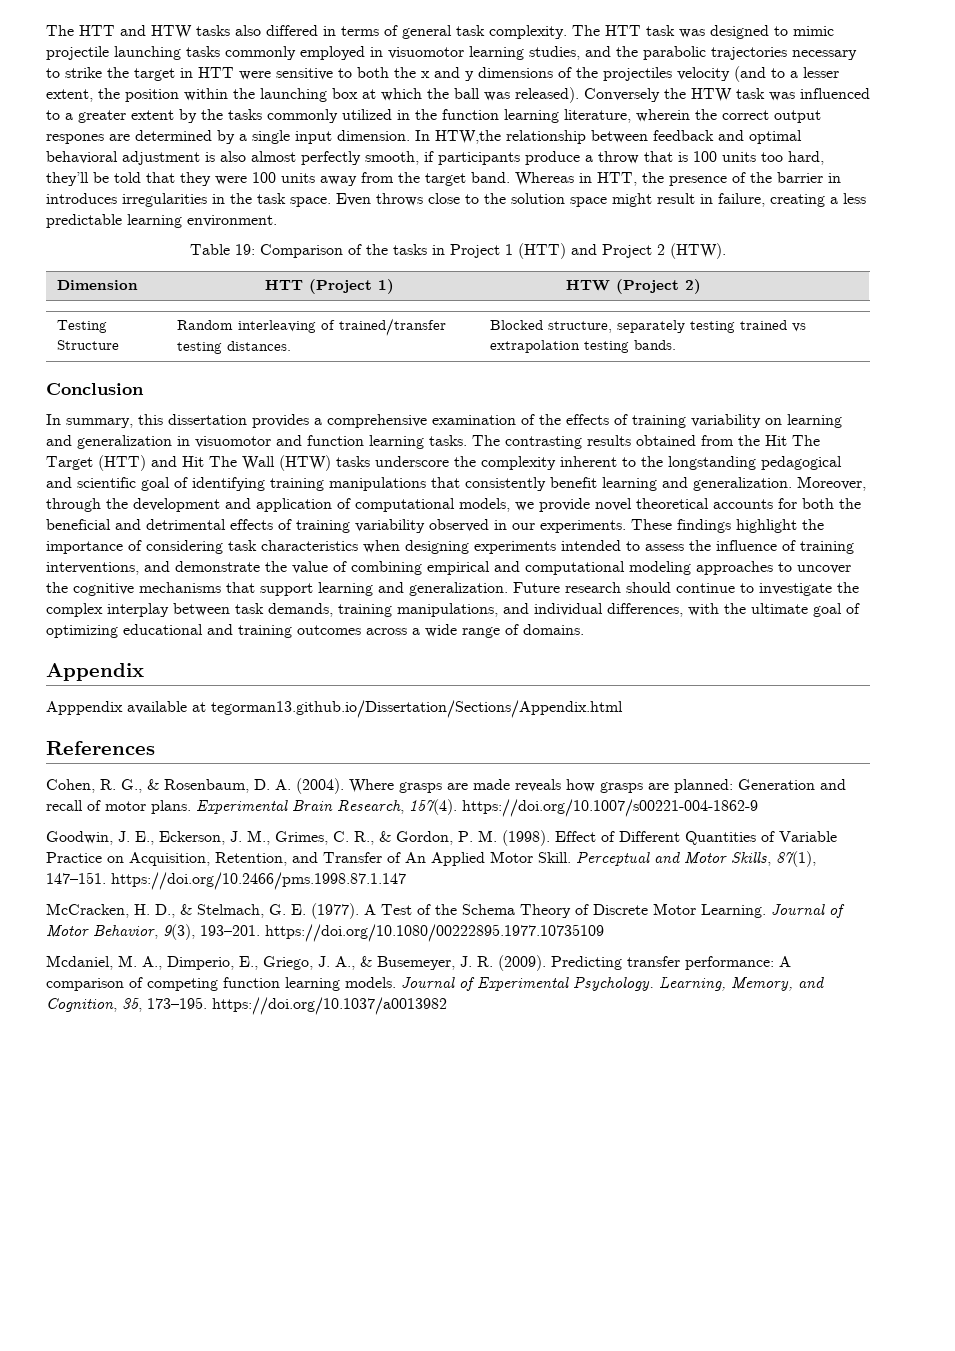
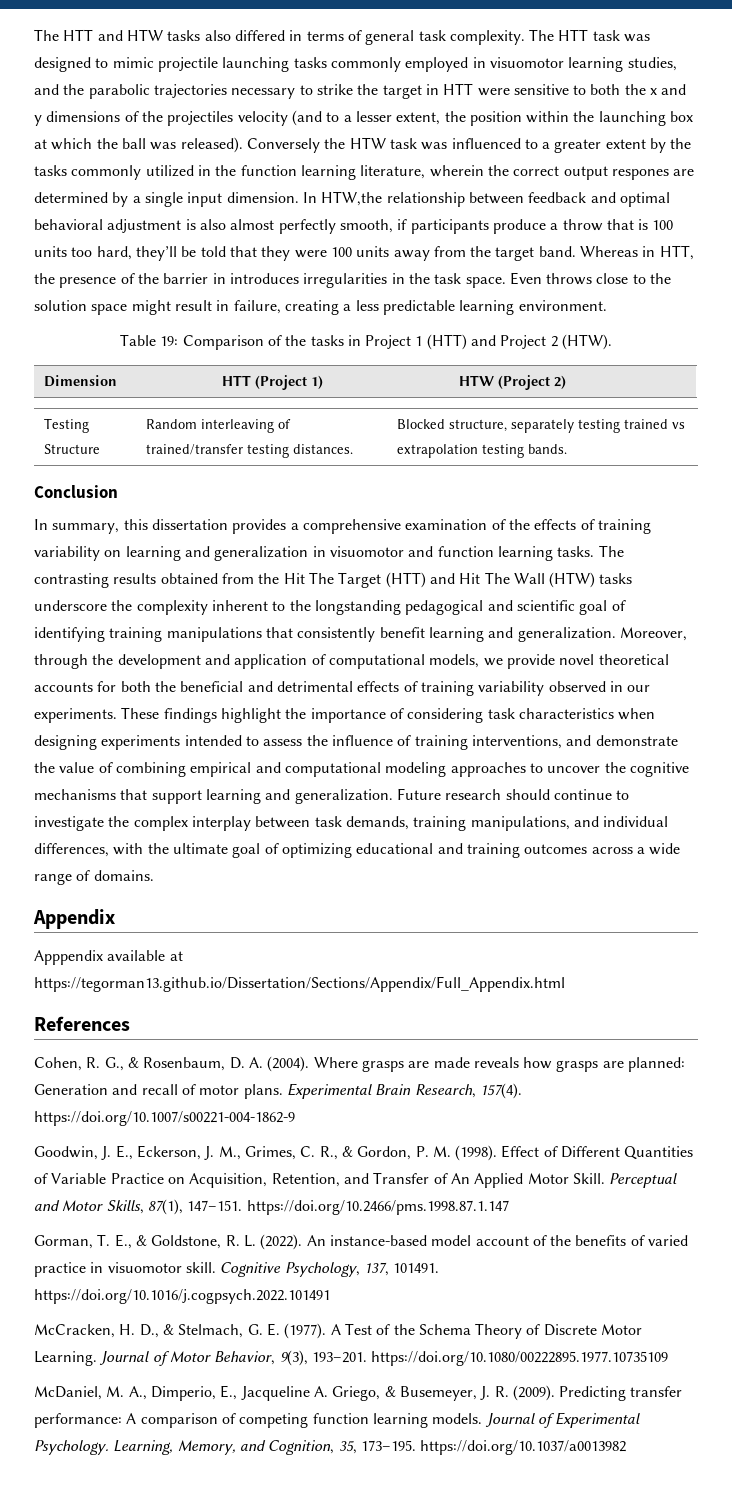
- Apppendix available at tegorman13.github.io/Dissertation/Sections/Appendix.html
+ Apppendix available at https://tegorman13.github.io/Dissertation/Sections/Appendix/Full_Appendix.html
+ Gorman, T. E., & Goldstone, R. L. (2022). An instance-based model account of the benefits of varied practice in visuomotor skill. Cognitive Psychology, 137, 101491. https://doi.org/10.1016/j.cogpsych.2022.101491
- Mcdaniel, M. A., Dimperio, E., Griego, J. A., & Busemeyer, J. R. (2009).
+ McDaniel, M. A., Dimperio, E., Jacqueline A. Griego, & Busemeyer, J. R. (2009).

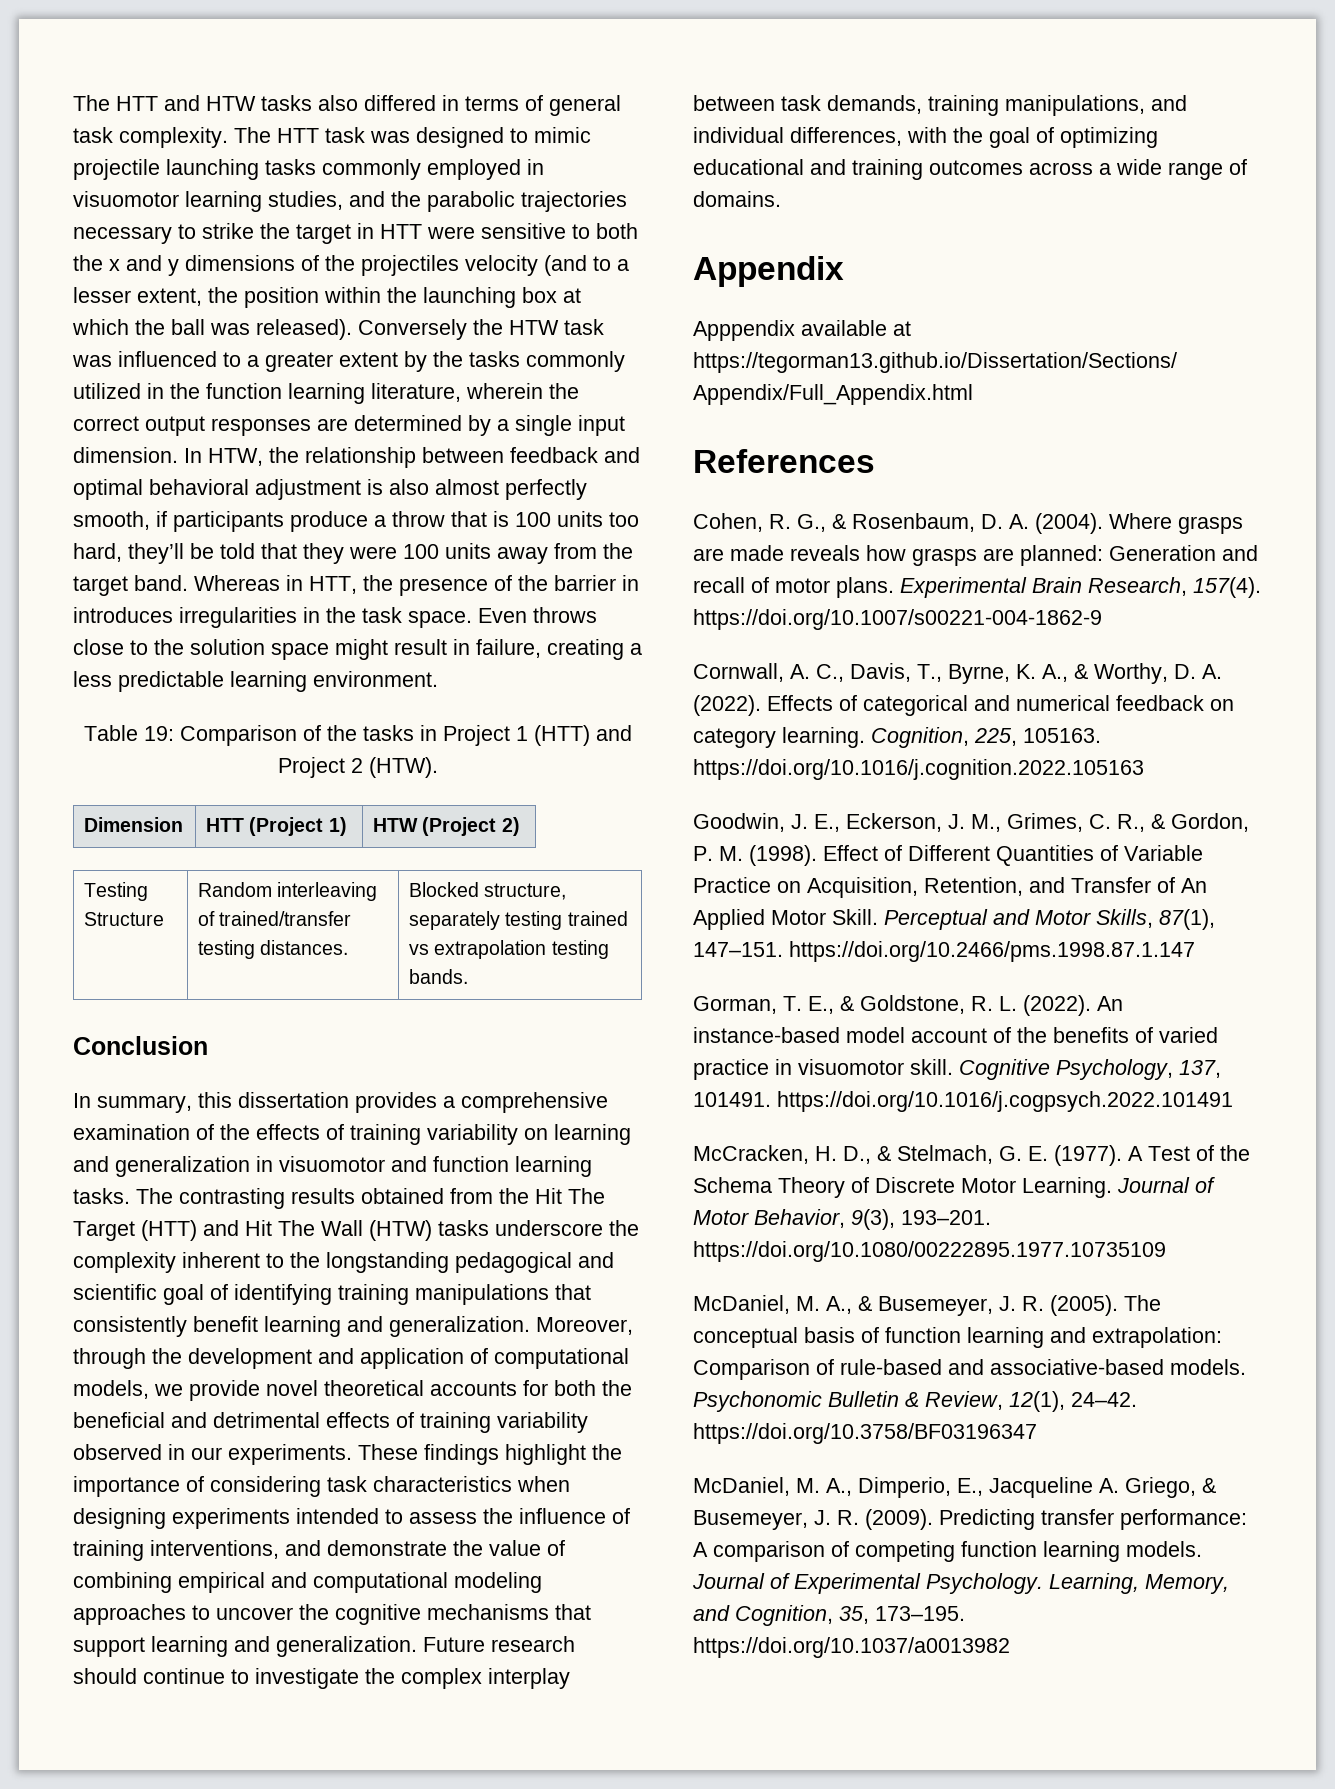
- Conversely the HTW task was influenced to a greater extent by the tasks commonly utilized in the function learning literature, wherein the correct output respones are determined by a single input dimension.
+ Conversely the HTW task was influenced to a greater extent by the tasks commonly utilized in the function learning literature, wherein the correct output responses are determined by a single input dimension.
- In HTW,the relationship between feedback and optimal behavioral adjustment is also almost perfectly smooth, if participants produce a throw that is 100 units too hard, they’ll be told that they were 100 units away from the target band.
+ In HTW, the relationship between feedback and optimal behavioral adjustment is also almost perfectly smooth, if participants produce a throw that is 100 units too hard, they’ll be told that they were 100 units away from the target band.
- Future research should continue to investigate the complex interplay between task demands, training manipulations, and individual differences, with the ultimate goal of optimizing educational and training outcomes across a wide range of domains.
+ Future research should continue to investigate the complex interplay between task demands, training manipulations, and individual differences, with the goal of optimizing educational and training outcomes across a wide range of domains.
+ Cornwall, A. C., Davis, T., Byrne, K. A., & Worthy, D. A. (2022). Effects of categorical and numerical feedback on category learning. Cognition, 225, 105163. https://doi.org/10.1016/j.cognition.2022.105163
+ McDaniel, M. A., & Busemeyer, J. R. (2005). The conceptual basis of function learning and extrapolation: Comparison of rule-based and associative-based models. Psychonomic Bulletin & Review, 12(1), 24–42. https://doi.org/10.3758/BF03196347

